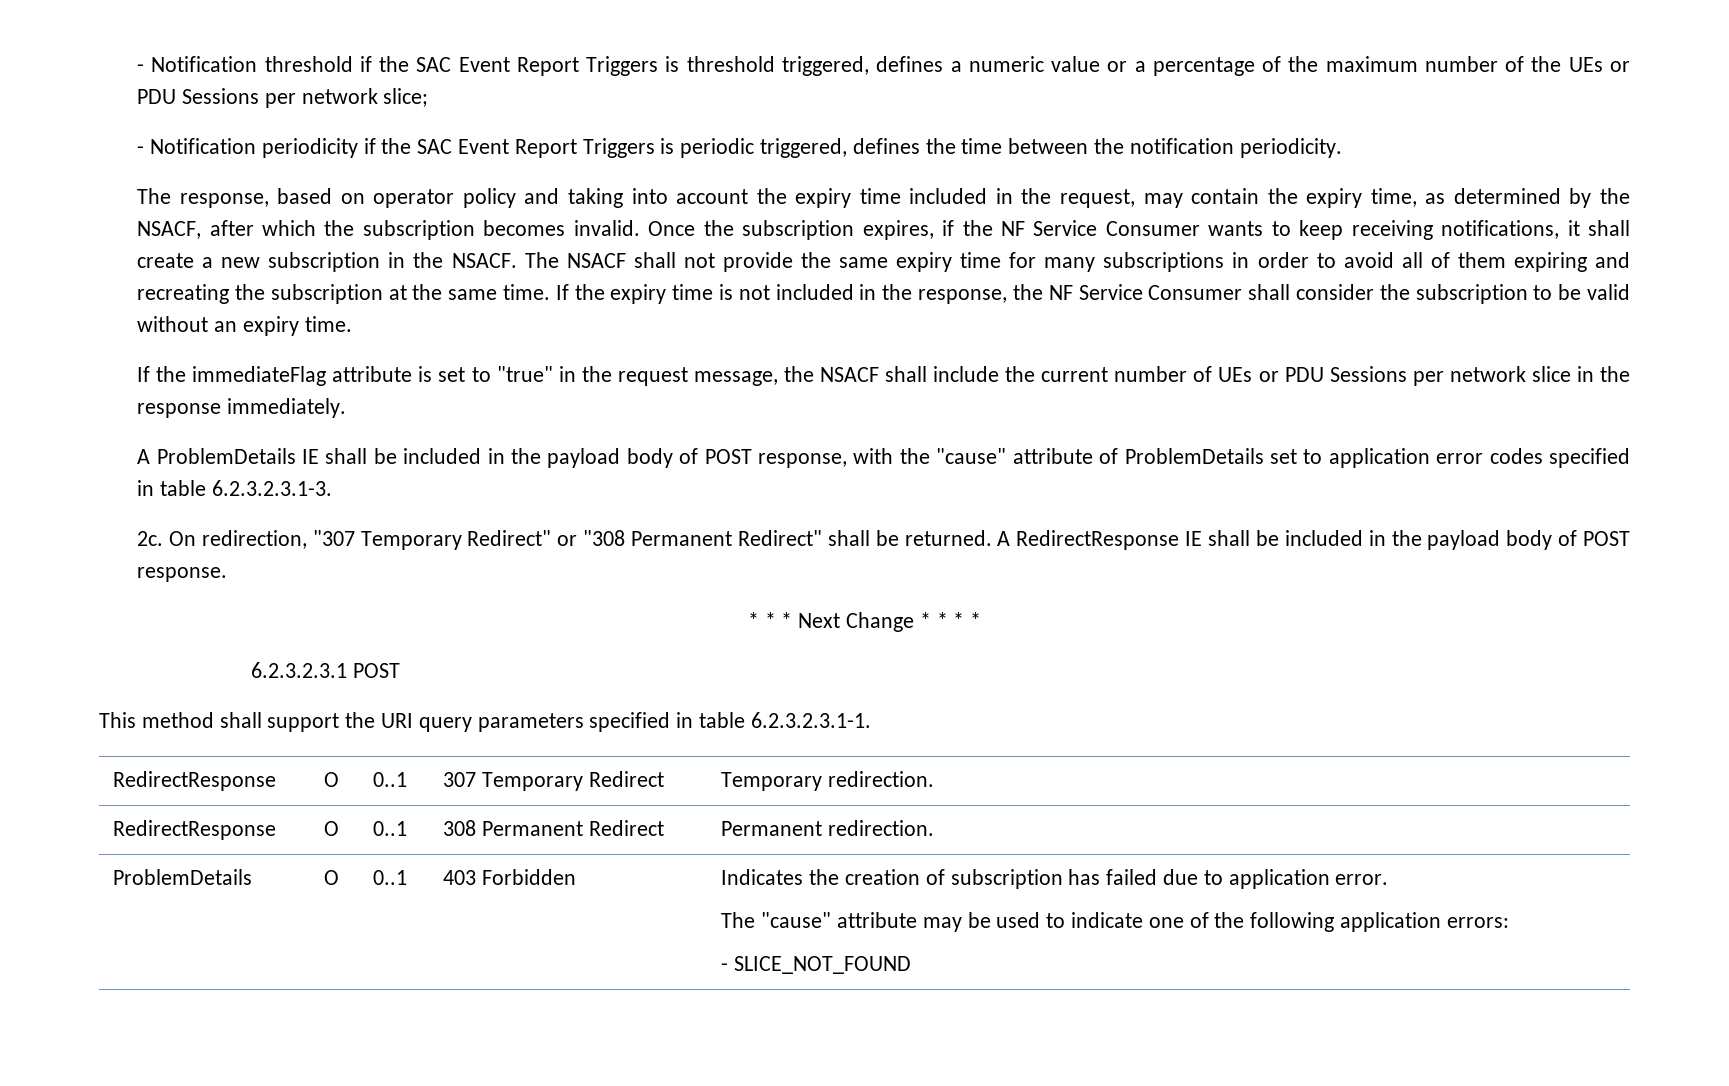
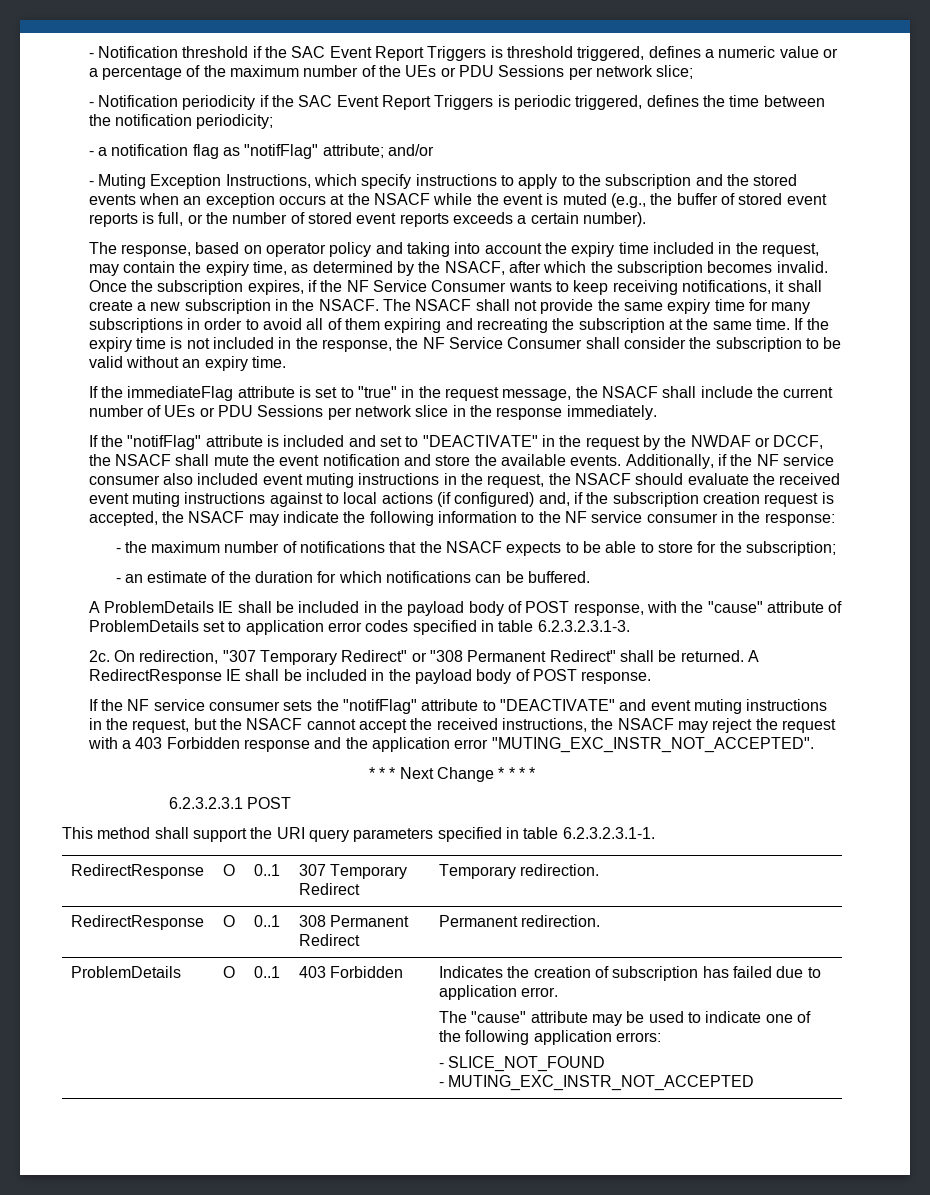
- - Notification periodicity if the SAC Event Report Triggers is periodic triggered, defines the time between the notification periodicity.
+ - Notification periodicity if the SAC Event Report Triggers is periodic triggered, defines the time between the notification periodicity;
+ - a notification flag as "notifFlag" attribute; and/or
+ - Muting Exception Instructions, which specify instructions to apply to the subscription and the stored events when an exception occurs at the NSACF while the event is muted (e.g., the buffer of stored event reports is full, or the number of stored event reports exceeds a certain number).
+ If the "notifFlag" attribute is included and set to "DEACTIVATE" in the request by the NWDAF or DCCF, the NSACF shall mute the event notification and store the available events. Additionally, if the NF service consumer also included event muting instructions in the request, the NSACF should evaluate the received event muting instructions against to local actions (if configured) and, if the subscription creation request is accepted, the NSACF may indicate the following information to the NF service consumer in the response:
+ - the maximum number of notifications that the NSACF expects to be able to store for the subscription;
+ - an estimate of the duration for which notifications can be buffered.
+ If the NF service consumer sets the "notifFlag" attribute to "DEACTIVATE" and event muting instructions in the request, but the NSACF cannot accept the received instructions, the NSACF may reject the request with a 403 Forbidden response and the application error "MUTING_EXC_INSTR_NOT_ACCEPTED".
  ProblemDetails | O | 0..1 | 403 Forbidden | Indicates the creation of subscription has failed due to application error.
  The "cause" attribute may be used to indicate one of the following application errors:
  - SLICE_NOT_FOUND
+ - MUTING_EXC_INSTR_NOT_ACCEPTED

